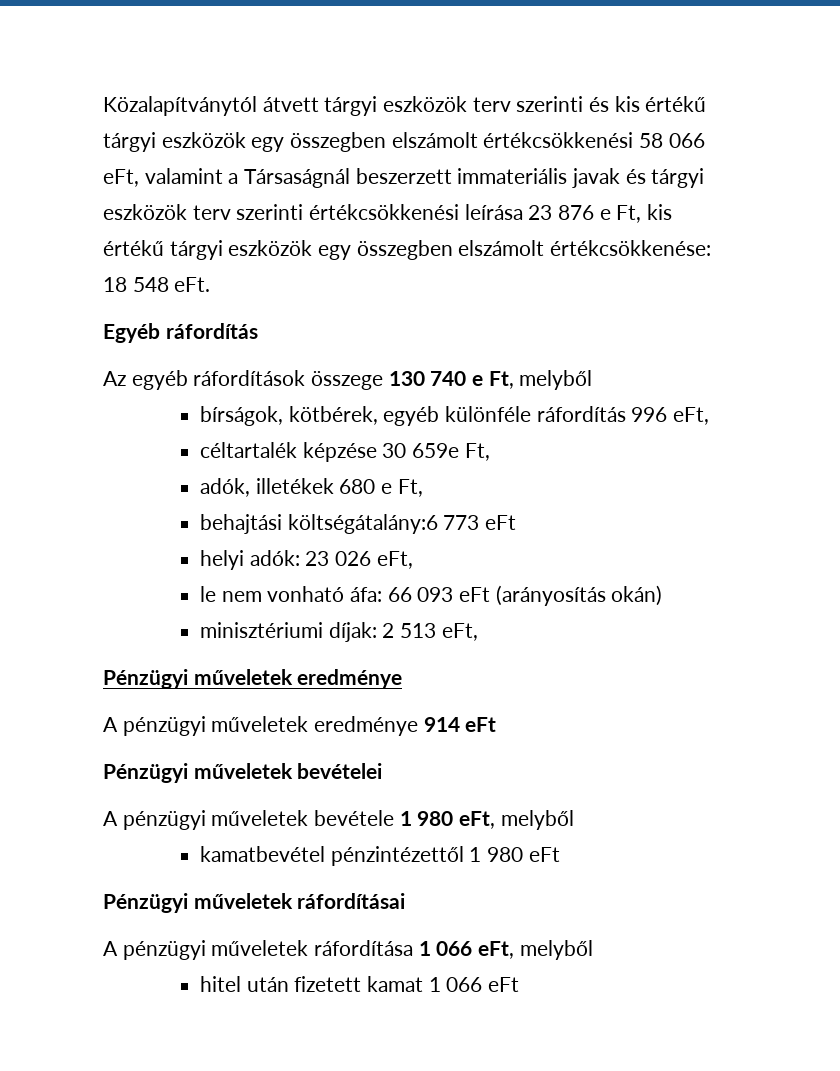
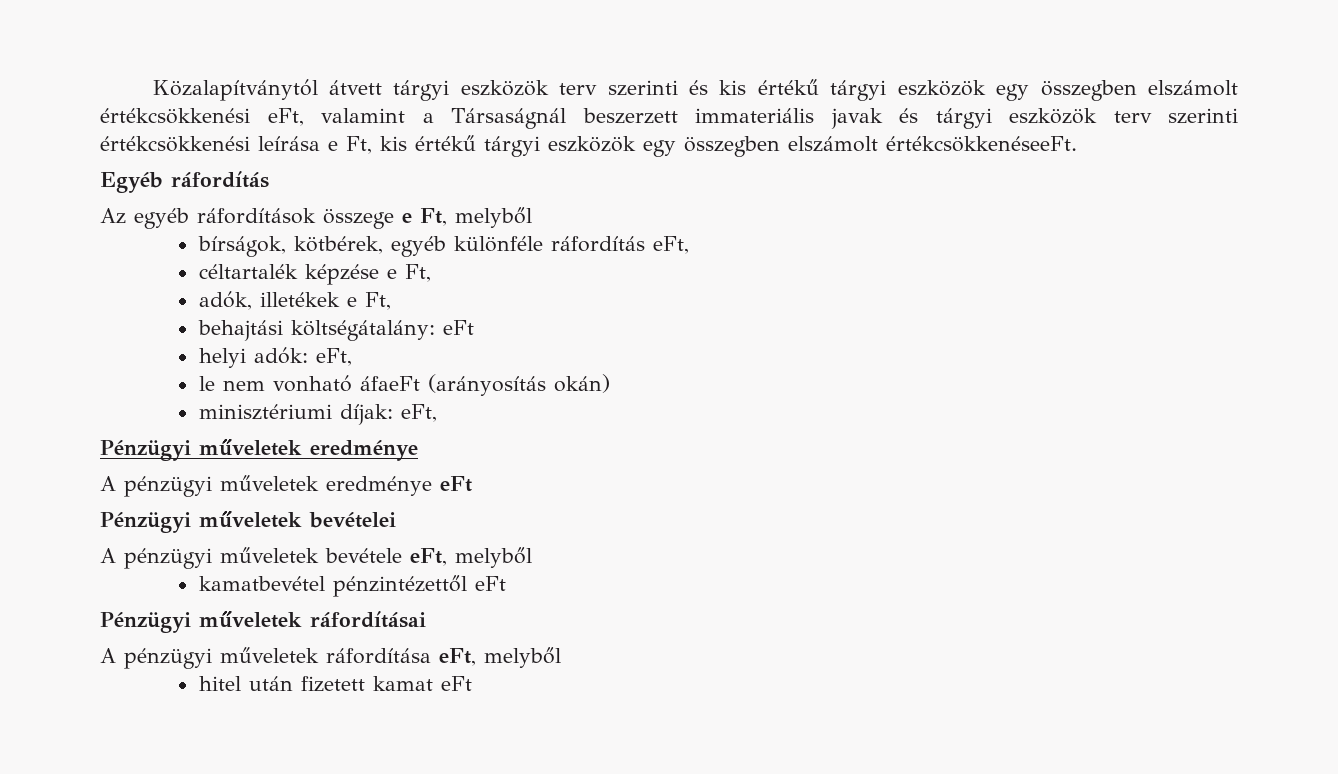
- Közalapítványtól átvett tárgyi eszközök terv szerinti és kis értékű tárgyi eszközök egy összegben elszámolt értékcsökkenési 58 066 eFt, valamint a Társaságnál beszerzett immateriális javak és tárgyi eszközök terv szerinti értékcsökkenési leírása 23 876 e Ft, kis értékű tárgyi eszközök egy összegben elszámolt értékcsökkenése: 18 548 eFt.
+ Közalapítványtól átvett tárgyi eszközök terv szerinti és kis értékű tárgyi eszközök egy összegben elszámolt értékcsökkenési eFt, valamint a Társaságnál beszerzett immateriális javak és tárgyi eszközök terv szerinti értékcsökkenési leírása e Ft, kis értékű tárgyi eszközök egy összegben elszámolt értékcsökkenéseeFt.
- Az egyéb ráfordítások összege 130 740 e Ft, melyből
+ Az egyéb ráfordítások összege e Ft, melyből
- bírságok, kötbérek, egyéb különféle ráfordítás 996 eFt,
+ bírságok, kötbérek, egyéb különféle ráfordítás eFt,
- céltartalék képzése 30 659e Ft,
+ céltartalék képzése e Ft,
- adók, illetékek 680 e Ft,
+ adók, illetékek e Ft,
- behajtási költségátalány:6 773 eFt
+ behajtási költségátalány: eFt
- helyi adók: 23 026 eFt,
+ helyi adók: eFt,
- le nem vonható áfa: 66 093 eFt (arányosítás okán)
+ le nem vonható áfaeFt (arányosítás okán)
- minisztériumi díjak: 2 513 eFt,
+ minisztériumi díjak: eFt,
- A pénzügyi műveletek eredménye 914 eFt
+ A pénzügyi műveletek eredménye eFt
- A pénzügyi műveletek bevétele 1 980 eFt, melyből
+ A pénzügyi műveletek bevétele eFt, melyből
- kamatbevétel pénzintézettől 1 980 eFt
+ kamatbevétel pénzintézettől eFt
- A pénzügyi műveletek ráfordítása 1 066 eFt, melyből
+ A pénzügyi műveletek ráfordítása eFt, melyből
- hitel után fizetett kamat 1 066 eFt
+ hitel után fizetett kamat eFt

